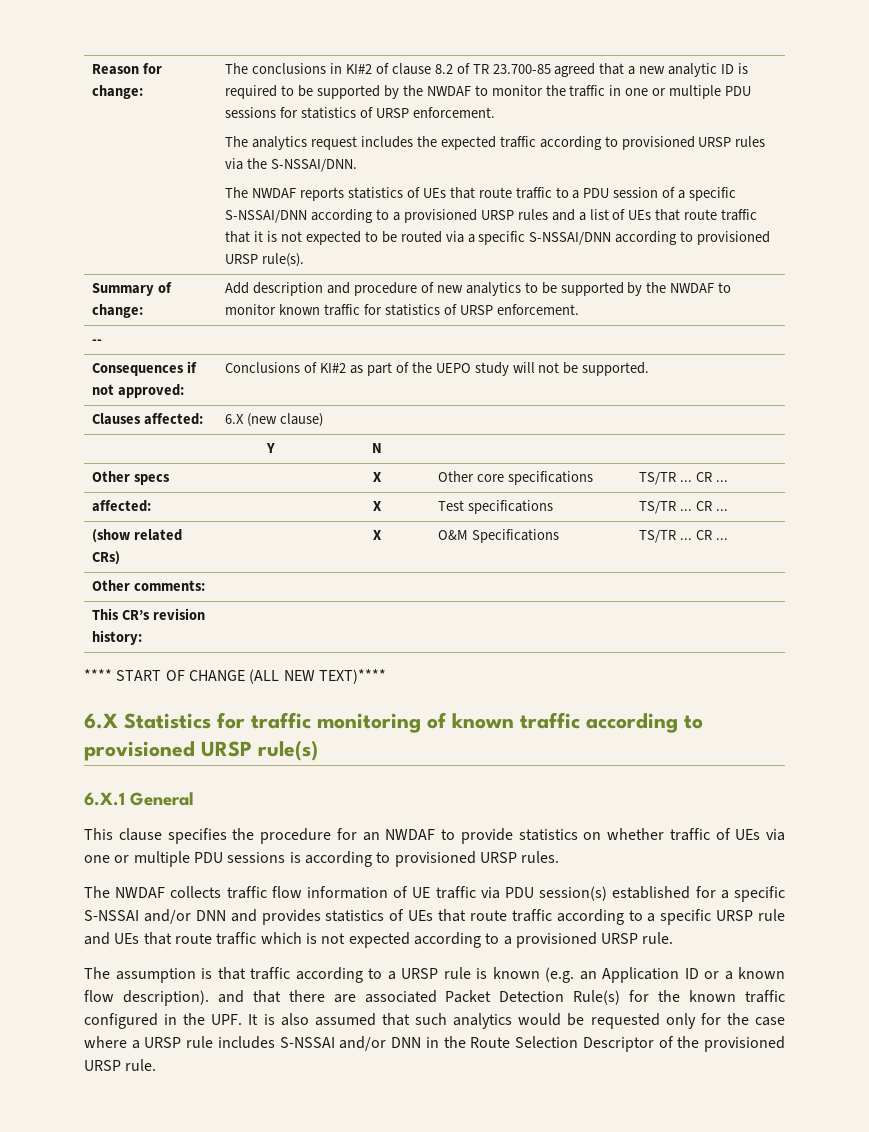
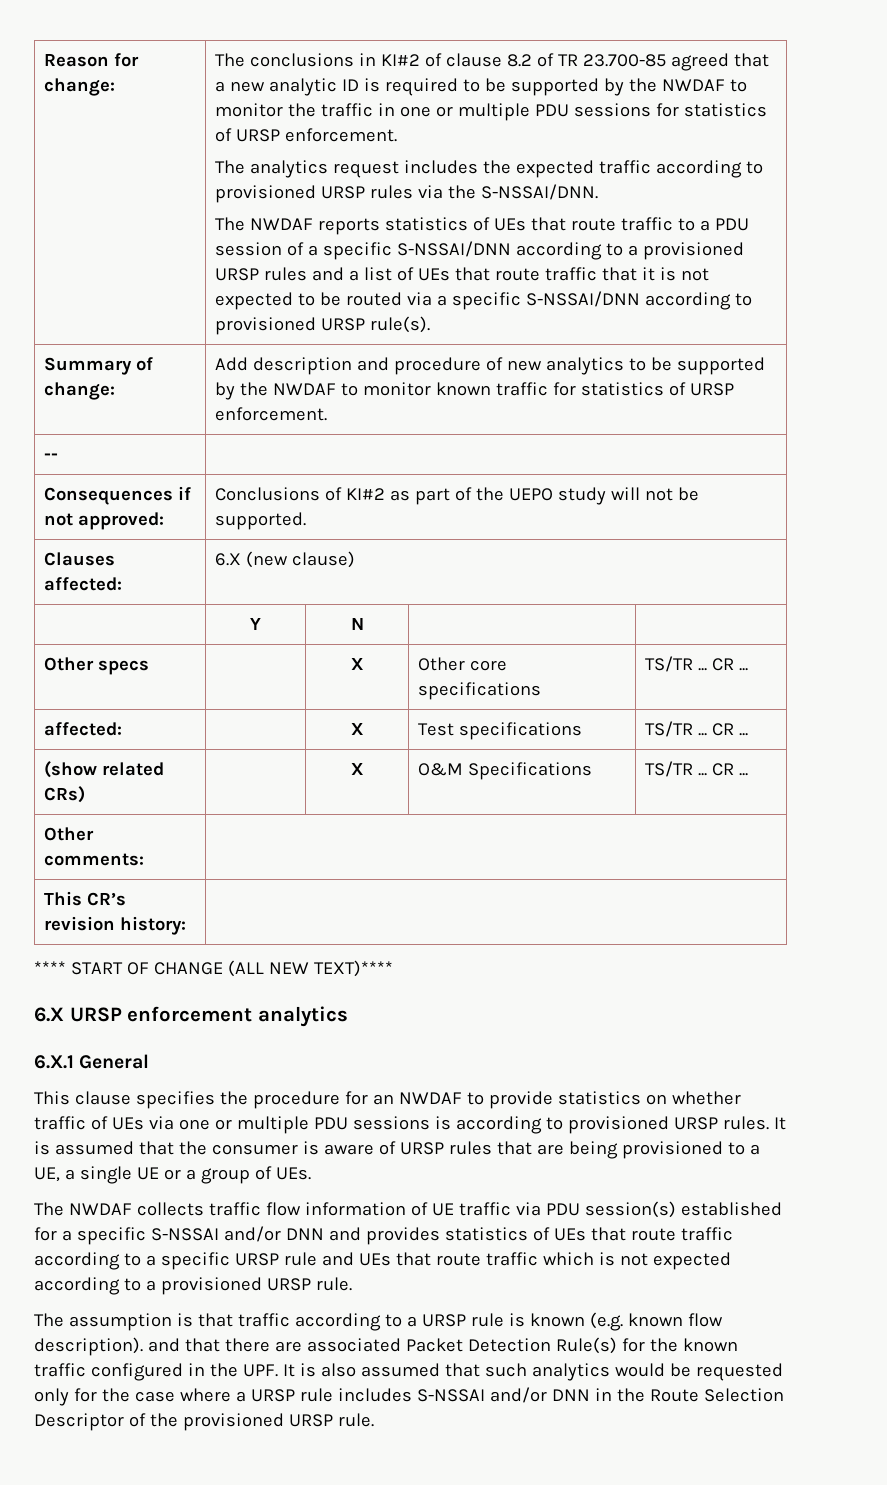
- 6.X Statistics for traffic monitoring of known traffic according to provisioned URSP rule(s)
+ 6.X URSP enforcement analytics
+ It is assumed that the consumer is aware of URSP rules that are being provisioned to a UE, a single UE or a group of UEs.
- The assumption is that traffic according to a URSP rule is known (e.g. an Application ID or a known flow description). and that there are associated Packet Detection Rule(s) for the known traffic configured in the UPF. It is also assumed that such analytics would be requested only for the case where a URSP rule includes S-NSSAI and/or DNN in the Route Selection Descriptor of the provisioned URSP rule.
+ The assumption is that traffic according to a URSP rule is known (e.g. known flow description). and that there are associated Packet Detection Rule(s) for the known traffic configured in the UPF. It is also assumed that such analytics would be requested only for the case where a URSP rule includes S-NSSAI and/or DNN in the Route Selection Descriptor of the provisioned URSP rule.

